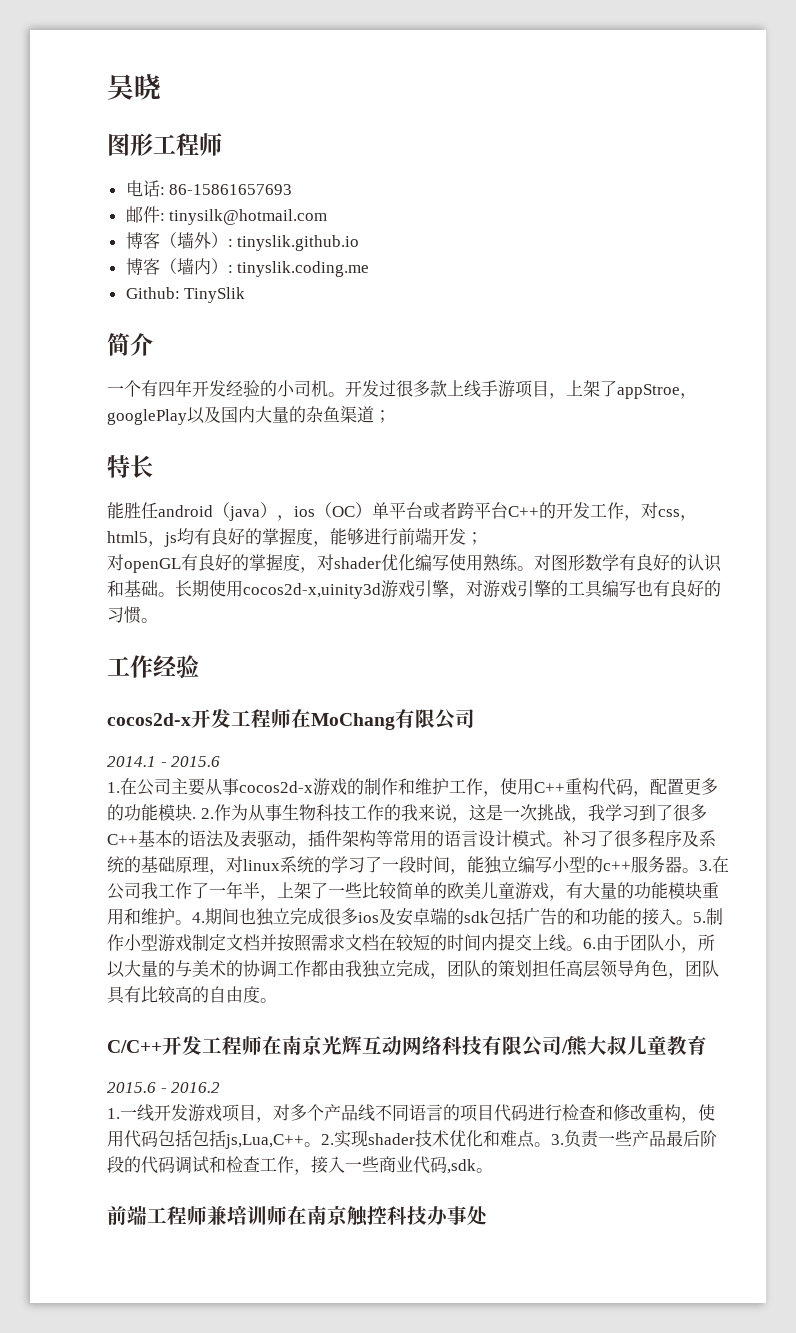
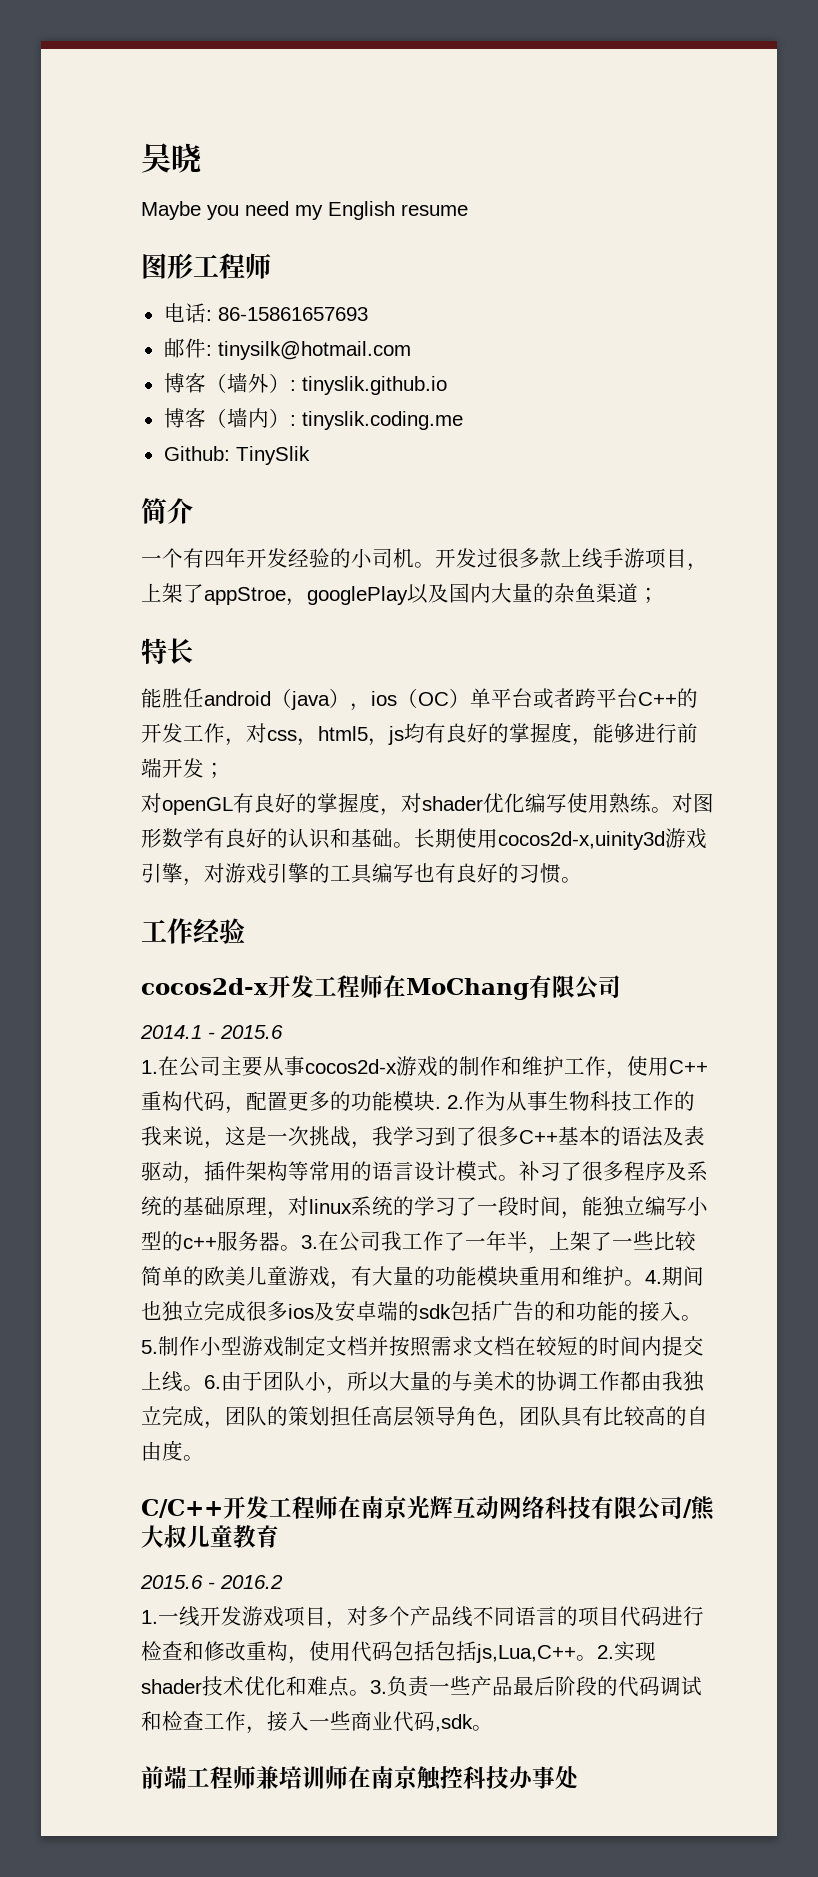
+ Maybe you need my English resume

